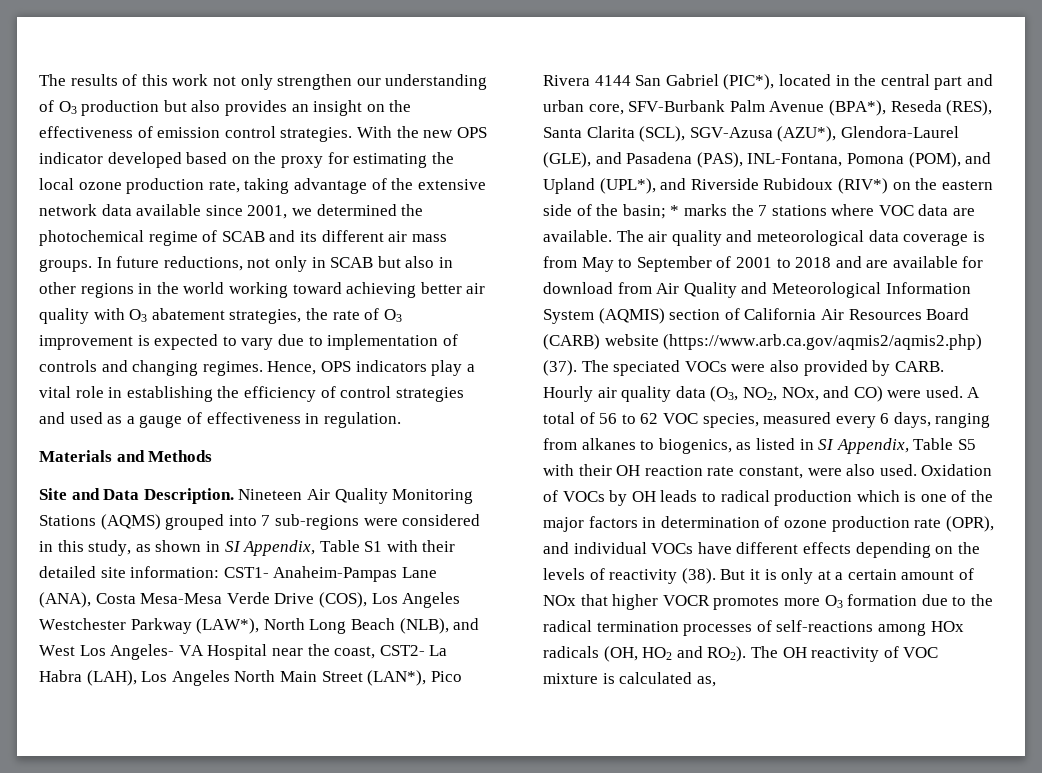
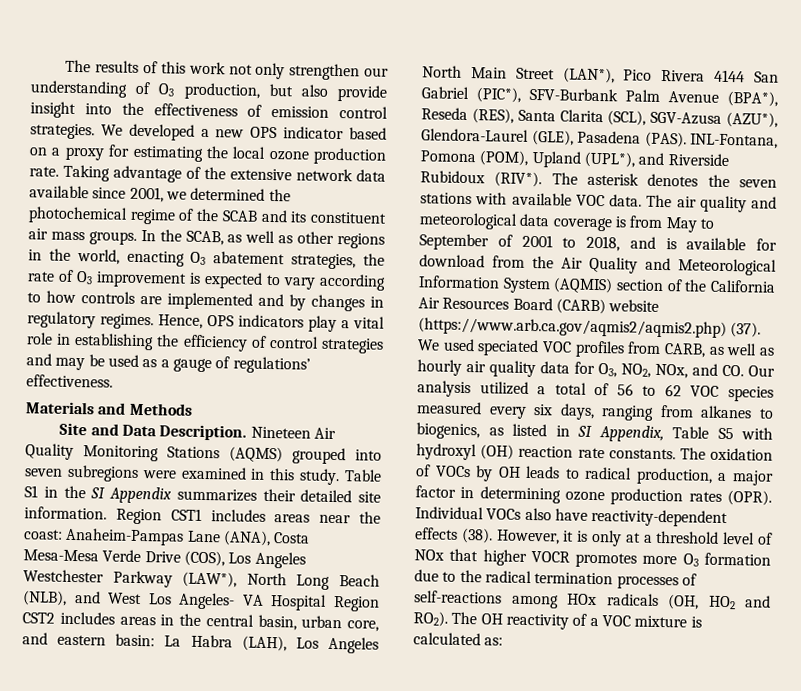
- The results of this work not only strengthen our understanding of O3 production but also provides an insight on the effectiveness of emission control strategies.
+ The results of this work not only strengthen our understanding of O3 production, but also provide insight into the effectiveness of emission control strategies.
- With the new OPS indicator developed based on the proxy for estimating the local ozone production rate, taking advantage of the extensive network data available since 2001, we determined the photochemical regime of SCAB and its different air mass groups.
+ We developed a new OPS indicator based on a proxy for estimating the local ozone production rate. Taking advantage of the extensive network data available since 2001, we determined the photochemical regime of the SCAB and its constituent air mass groups.
- In future reductions, not only in SCAB but also in other regions in the world working toward achieving better air quality with O3 abatement strategies, the rate of O3 improvement is expected to vary due to implementation of controls and changing regimes.
+ In the SCAB, as well as other regions in the world, enacting O3 abatement strategies, the rate of O3 improvement is expected to vary according to how controls are implemented and by changes in regulatory regimes.
- Hence, OPS indicators play a vital role in establishing the efficiency of control strategies and used as a gauge of effectiveness in regulation.
+ Hence, OPS indicators play a vital role in establishing the efficiency of control strategies and may be used as a gauge of regulations’ effectiveness.
- Nineteen Air Quality Monitoring Stations (AQMS) grouped into 7 sub-regions were considered in this study, as shown in SI Appendix, Table S1 with their detailed site information: CST1- Anaheim-Pampas Lane (ANA), Costa Mesa-Mesa Verde Drive (COS), Los Angeles Westchester Parkway (LAW*), North Long Beach (NLB), and West Los Angeles- VA Hospital near the coast, CST2- La Habra (LAH), Los Angeles North Main Street (LAN*), Pico Rivera 4144 San Gabriel (PIC*), located in the central part and urban core, SFV-Burbank Palm Avenue (BPA*), Reseda (RES), Santa Clarita (SCL), SGV-Azusa (AZU*), Glendora-Laurel (GLE), and Pasadena (PAS), INL-Fontana, Pomona (POM), and Upland (UPL*), and Riverside Rubidoux (RIV*) on the eastern side of the basin; * marks the 7 stations where VOC data are available.
+ Nineteen Air Quality Monitoring Stations (AQMS) grouped into seven subregions were examined in this study. Table S1 in the SI Appendix summarizes their detailed site information. Region CST1 includes areas near the coast: Anaheim-Pampas Lane (ANA), Costa Mesa-Mesa Verde Drive (COS), Los Angeles Westchester Parkway (LAW*), North Long Beach (NLB), and West Los Angeles- VA Hospital Region CST2 includes areas in the central basin, urban core, and eastern basin: La Habra (LAH), Los Angeles North Main Street (LAN*), Pico Rivera 4144 San Gabriel (PIC*), SFV-Burbank Palm Avenue (BPA*), Reseda (RES), Santa Clarita (SCL), SGV-Azusa (AZU*), Glendora-Laurel (GLE), Pasadena (PAS). INL-Fontana, Pomona (POM), Upland (UPL*), and Riverside Rubidoux (RIV*). The asterisk denotes the seven stations with available VOC data.
- The air quality and meteorological data coverage is from May to September of 2001 to 2018 and are available for download from Air Quality and Meteorological Information System (AQMIS) section of California Air Resources Board (CARB) website (https://www.arb.ca.gov/aqmis2/aqmis2.php) (37).
+ The air quality and meteorological data coverage is from May to September of 2001 to 2018, and is available for download from the Air Quality and Meteorological Information System (AQMIS) section of the California Air Resources Board (CARB) website (https://www.arb.ca.gov/aqmis2/aqmis2.php) (37).
- The speciated VOCs were also provided by CARB. Hourly air quality data (O3, NO2, NOx, and CO) were used. A total of 56 to 62 VOC species, measured every 6 days, ranging from alkanes to biogenics, as listed in SI Appendix, Table S5 with their OH reaction rate constant, were also used. Oxidation of VOCs by OH leads to radical production which is one of the major factors in determination of ozone production rate (OPR), and individual VOCs have different effects depending on the levels of reactivity (38). But it is only at a certain amount of NOx that higher VOCR promotes more O3 formation due to the radical termination processes of self-reactions among HOx radicals (OH, HO2 and RO2).
+ We used speciated VOC profiles from CARB, as well as hourly air quality data for O3, NO2, NOx, and CO. Our analysis utilized a total of 56 to 62 VOC species measured every six days, ranging from alkanes to biogenics, as listed in SI Appendix, Table S5 with hydroxyl (OH) reaction rate constants. The oxidation of VOCs by OH leads to radical production, a major factor in determining ozone production rates (OPR). Individual VOCs also have reactivity-dependent effects (38). However, it is only at a threshold level of NOx that higher VOCR promotes more O3 formation due to the radical termination processes of self-reactions among HOx radicals (OH, HO2 and RO2).
- The OH reactivity of VOC mixture is calculated as,
+ The OH reactivity of a VOC mixture is calculated as:

